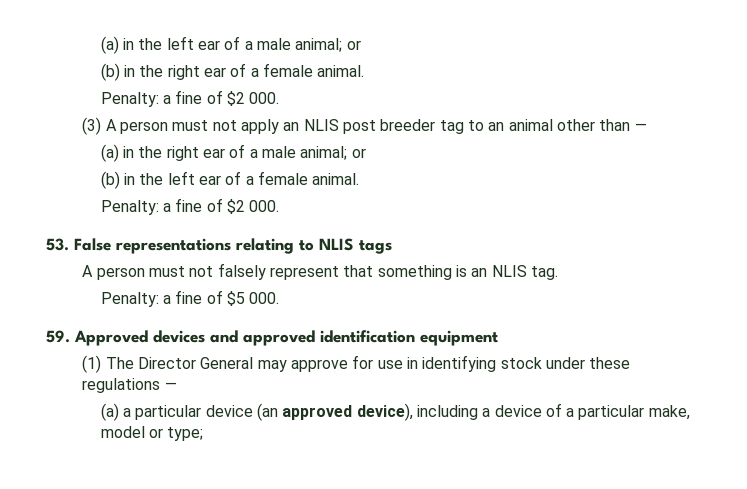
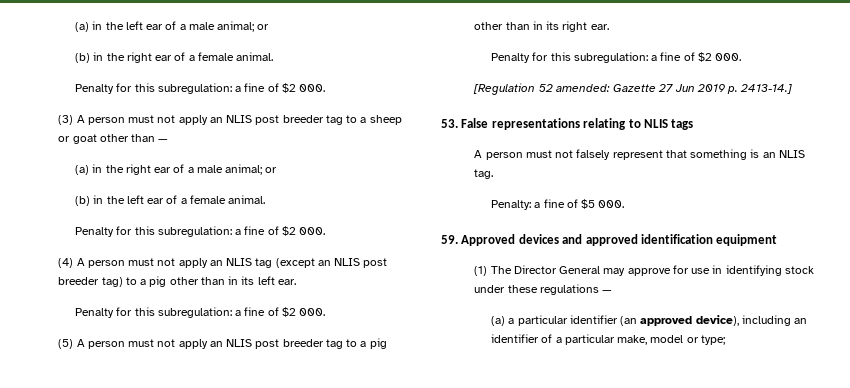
  (b) in the right ear of a female animal.
- Penalty: a fine of $2 000.
+ Penalty for this subregulation: a fine of $2 000.
- (3) A person must not apply an NLIS post breeder tag to an animal other than —
+ (3) A person must not apply an NLIS post breeder tag to a sheep or goat other than —
  (b) in the left ear of a female animal.
- Penalty: a fine of $2 000.
+ Penalty for this subregulation: a fine of $2 000.
+ (4) A person must not apply an NLIS tag (except an NLIS post breeder tag) to a pig other than in its left ear.
+ Penalty for this subregulation: a fine of $2 000.
+ (5) A person must not apply an NLIS post breeder tag to a pig other than in its right ear.
+ Penalty for this subregulation: a fine of $2 000.
+ [Regulation 52 amended: Gazette 27 Jun 2019 p. 2413-14.]
- (a) a particular device (an approved device), including a device of a particular make, model or type;
+ (a) a particular identifier (an approved device), including an identifier of a particular make, model or type;

